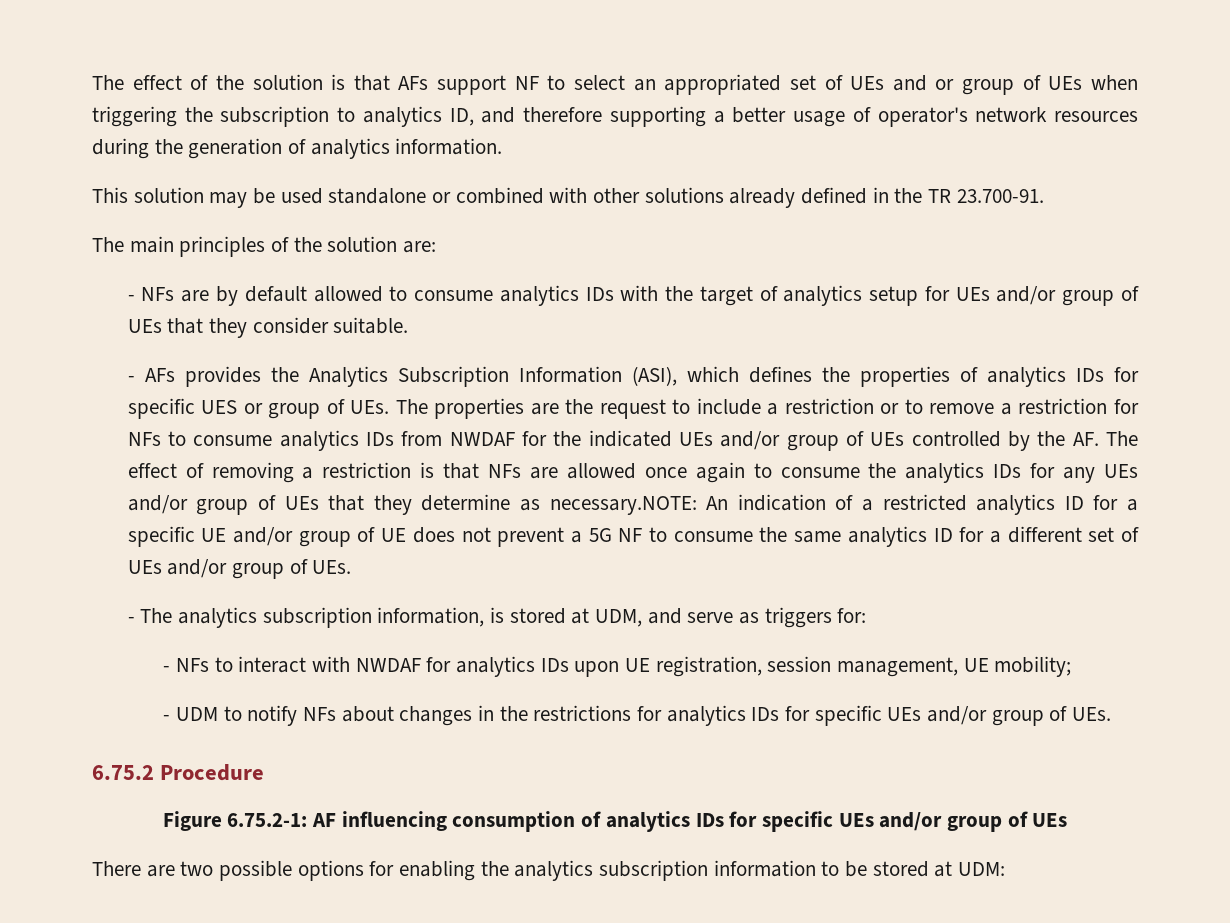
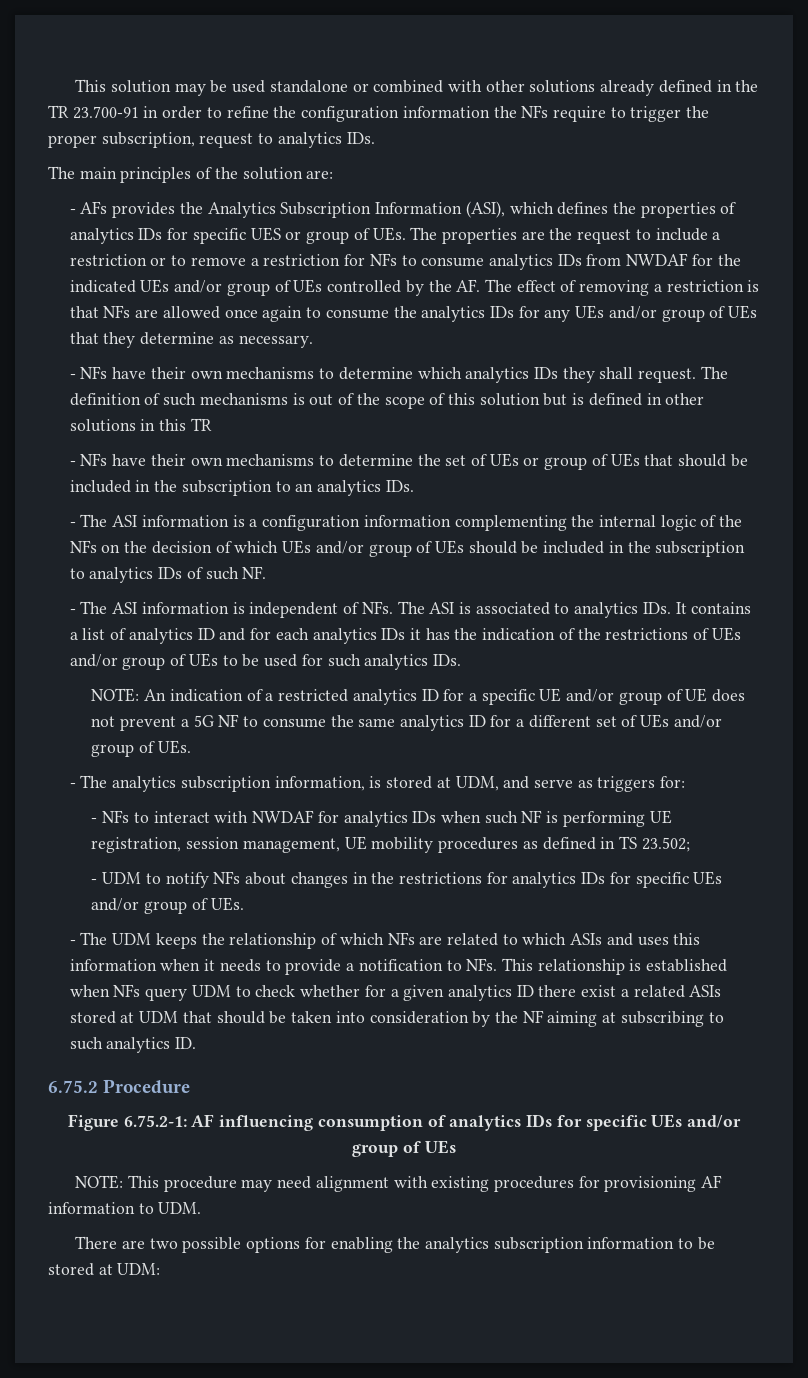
- The effect of the solution is that AFs support NF to select an appropriated set of UEs and or group of UEs when triggering the subscription to analytics ID, and therefore supporting a better usage of operator's network resources during the generation of analytics information.
- This solution may be used standalone or combined with other solutions already defined in the TR 23.700-91.
+ This solution may be used standalone or combined with other solutions already defined in the TR 23.700-91 in order to refine the configuration information the NFs require to trigger the proper subscription, request to analytics IDs.
- - NFs are by default allowed to consume analytics IDs with the target of analytics setup for UEs and/or group of UEs that they consider suitable.
- - AFs provides the Analytics Subscription Information (ASI), which defines the properties of analytics IDs for specific UES or group of UEs. The properties are the request to include a restriction or to remove a restriction for NFs to consume analytics IDs from NWDAF for the indicated UEs and/or group of UEs controlled by the AF. The effect of removing a restriction is that NFs are allowed once again to consume the analytics IDs for any UEs and/or group of UEs that they determine as necessary.NOTE:
+ - AFs provides the Analytics Subscription Information (ASI), which defines the properties of analytics IDs for specific UES or group of UEs. The properties are the request to include a restriction or to remove a restriction for NFs to consume analytics IDs from NWDAF for the indicated UEs and/or group of UEs controlled by the AF. The effect of removing a restriction is that NFs are allowed once again to consume the analytics IDs for any UEs and/or group of UEs that they determine as necessary.
+ - NFs have their own mechanisms to determine which analytics IDs they shall request. The definition of such mechanisms is out of the scope of this solution but is defined in other solutions in this TR
+ - NFs have their own mechanisms to determine the set of UEs or group of UEs that should be included in the subscription to an analytics IDs.
+ - The ASI information is a configuration information complementing the internal logic of the NFs on the decision of which UEs and/or group of UEs should be included in the subscription to analytics IDs of such NF.
+ - The ASI information is independent of NFs. The ASI is associated to analytics IDs. It contains a list of analytics ID and for each analytics IDs it has the indication of the restrictions of UEs and/or group of UEs to be used for such analytics IDs.
+ NOTE:
- - NFs to interact with NWDAF for analytics IDs upon UE registration, session management, UE mobility;
+ - NFs to interact with NWDAF for analytics IDs when such NF is performing UE registration, session management, UE mobility procedures as defined in TS 23.502;
+ - The UDM keeps the relationship of which NFs are related to which ASIs and uses this information when it needs to provide a notification to NFs. This relationship is established when NFs query UDM to check whether for a given analytics ID there exist a related ASIs stored at UDM that should be taken into consideration by the NF aiming at subscribing to such analytics ID.
+ NOTE: This procedure may need alignment with existing procedures for provisioning AF information to UDM.

